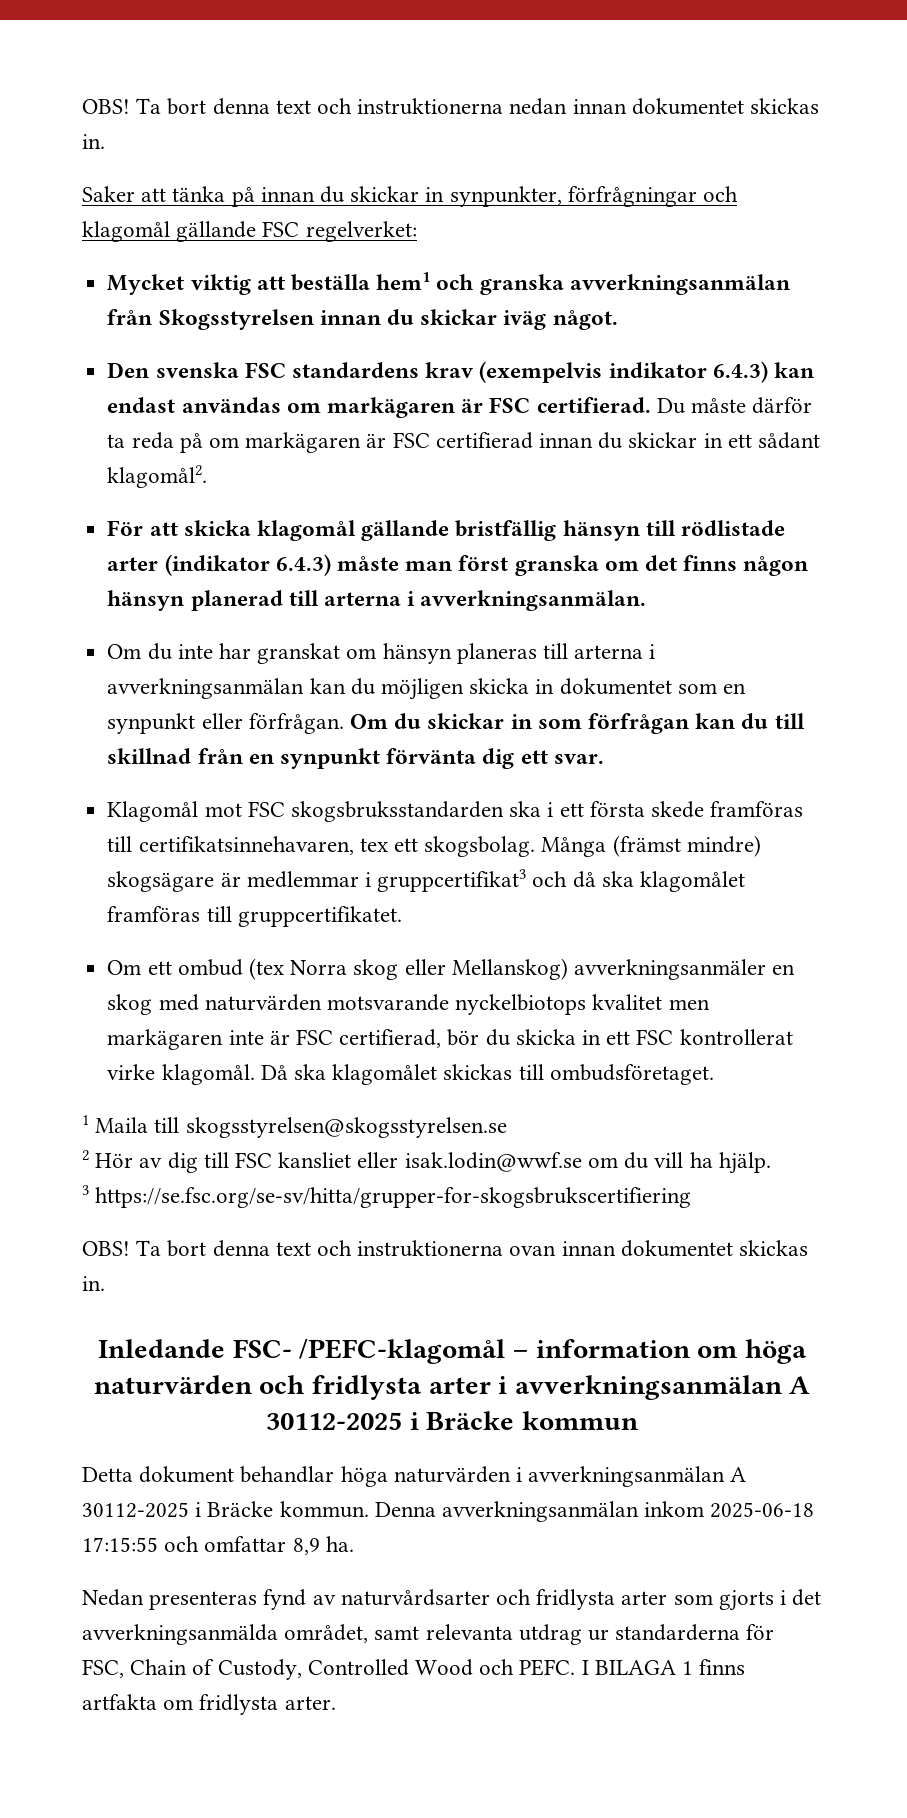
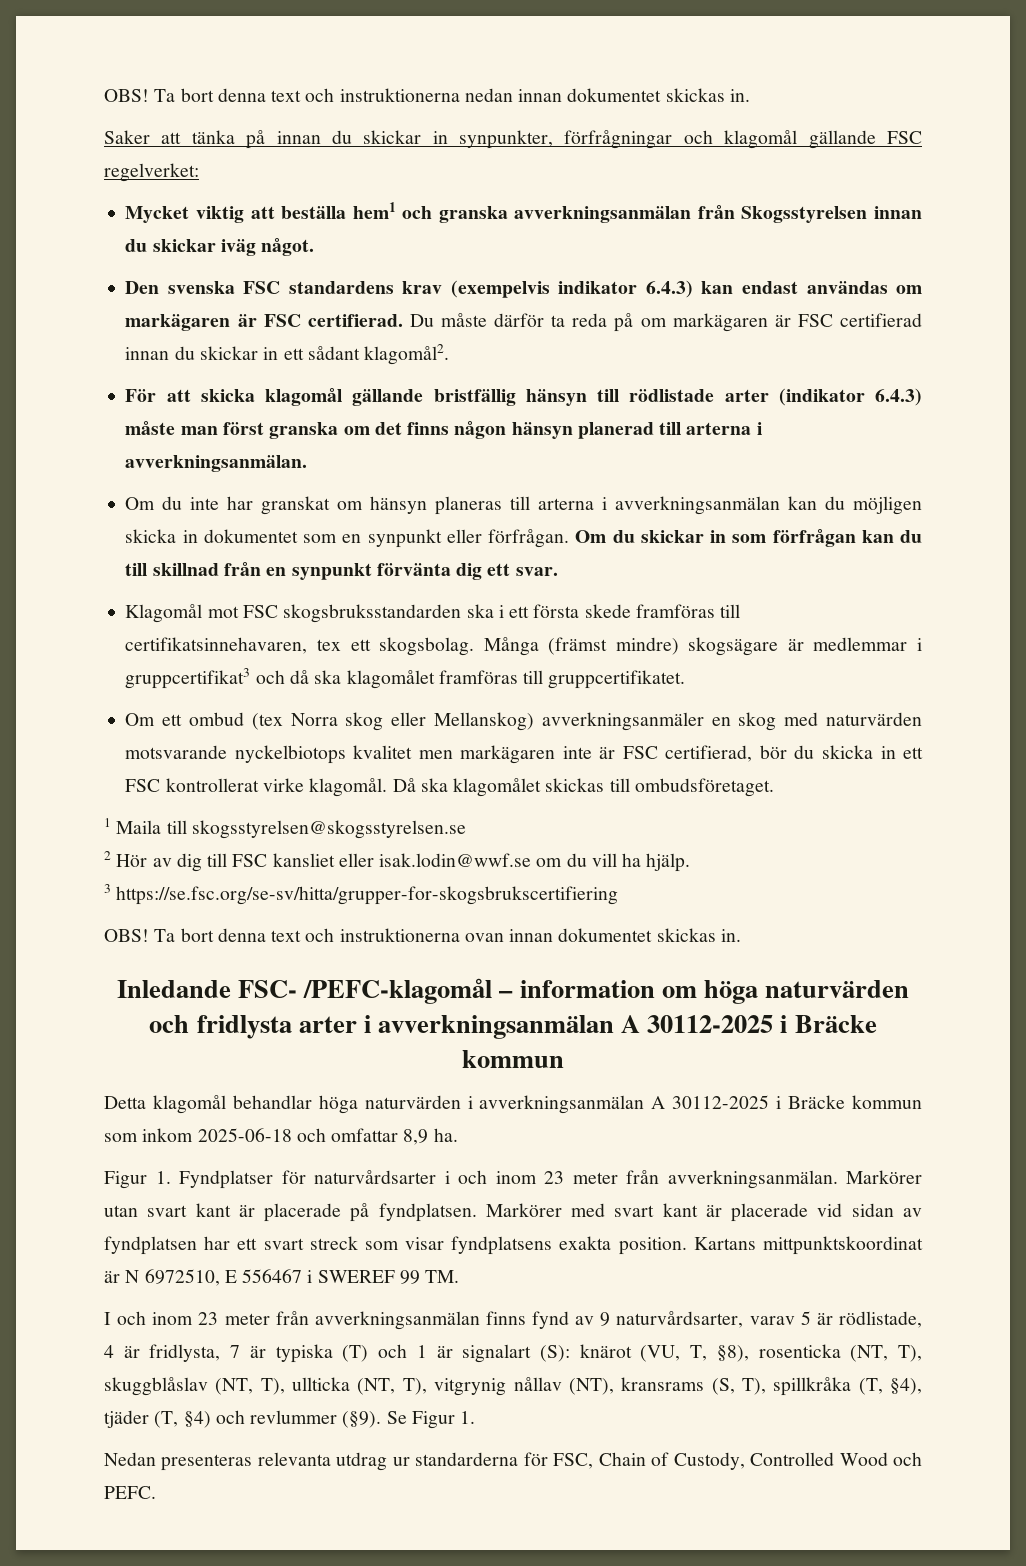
- Detta dokument behandlar höga naturvärden i avverkningsanmälan A 30112-2025 i Bräcke kommun. Denna avverkningsanmälan inkom 2025-06-18 17:15:55 och omfattar 8,9 ha.
+ Detta klagomål behandlar höga naturvärden i avverkningsanmälan A 30112-2025 i Bräcke kommun som inkom 2025-06-18 och omfattar 8,9 ha.
- Nedan presenteras fynd av naturvårdsarter och fridlysta arter som gjorts i det avverkningsanmälda området, samt relevanta utdrag ur standarderna för FSC, Chain of Custody, Controlled Wood och PEFC. I BILAGA 1 finns artfakta om fridlysta arter.
+ Figur 1. Fyndplatser för naturvårdsarter i och inom 23 meter från avverkningsanmälan. Markörer utan svart kant är placerade på fyndplatsen. Markörer med svart kant är placerade vid sidan av fyndplatsen har ett svart streck som visar fyndplatsens exakta position. Kartans mittpunktskoordinat är N 6972510, E 556467 i SWEREF 99 TM.
+ I och inom 23 meter från avverkningsanmälan finns fynd av 9 naturvårdsarter, varav 5 är rödlistade, 4 är fridlysta, 7 är typiska (T) och 1 är signalart (S): knärot (VU, T, §8), rosenticka (NT, T), skuggblåslav (NT, T), ullticka (NT, T), vitgrynig nållav (NT), kransrams (S, T), spillkråka (T, §4), tjäder (T, §4) och revlummer (§9). Se Figur 1.
+ Nedan presenteras relevanta utdrag ur standarderna för FSC, Chain of Custody, Controlled Wood och PEFC.

